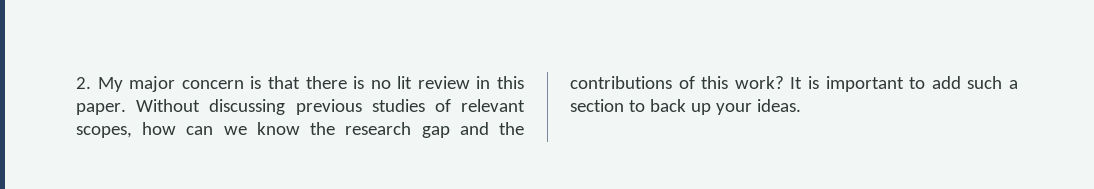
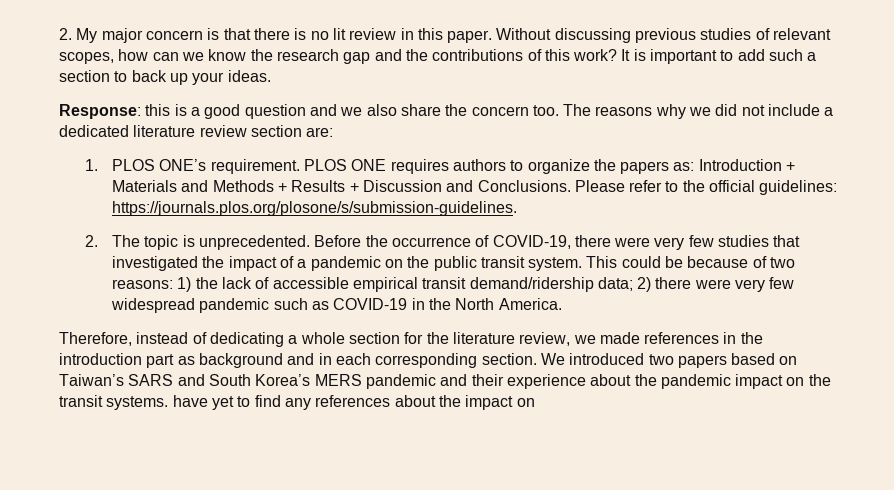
+ Response: this is a good question and we also share the concern too. The reasons why we did not include a dedicated literature review section are:
+ 1. PLOS ONE’s requirement. PLOS ONE requires authors to organize the papers as: Introduction + Materials and Methods + Results + Discussion and Conclusions. Please refer to the official guidelines: https://journals.plos.org/plosone/s/submission-guidelines.
+ 2. The topic is unprecedented. Before the occurrence of COVID-19, there were very few studies that investigated the impact of a pandemic on the public transit system. This could be because of two reasons: 1) the lack of accessible empirical transit demand/ridership data; 2) there were very few widespread pandemic such as COVID-19 in the North America.
+ Therefore, instead of dedicating a whole section for the literature review, we made references in the introduction part as background and in each corresponding section. We introduced two papers based on Taiwan’s SARS and South Korea’s MERS pandemic and their experience about the pandemic impact on the transit systems. have yet to find any references about the impact on

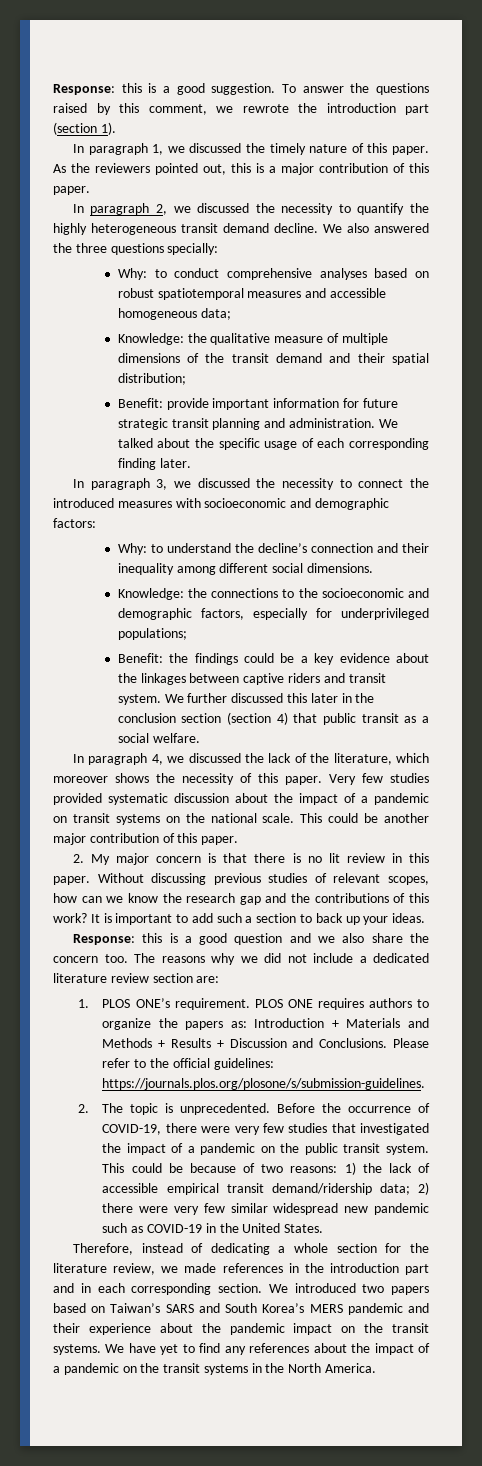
+ Response: this is a good suggestion. To answer the questions raised by this comment, we rewrote the introduction part (section 1).
+ In paragraph 1, we discussed the timely nature of this paper. As the reviewers pointed out, this is a major contribution of this paper.
+ In paragraph 2, we discussed the necessity to quantify the highly heterogeneous transit demand decline. We also answered the three questions specially:
+ Why: to conduct comprehensive analyses based on robust spatiotemporal measures and accessible homogeneous data;
+ Knowledge: the qualitative measure of multiple dimensions of the transit demand and their spatial distribution;
+ Benefit: provide important information for future strategic transit planning and administration. We talked about the specific usage of each corresponding finding later.
+ In paragraph 3, we discussed the necessity to connect the introduced measures with socioeconomic and demographic factors:
+ Why: to understand the decline’s connection and their inequality among different social dimensions.
+ Knowledge: the connections to the socioeconomic and demographic factors, especially for underprivileged populations;
+ Benefit: the findings could be a key evidence about the linkages between captive riders and transit system. We further discussed this later in the conclusion section (section 4) that public transit as a social welfare.
+ In paragraph 4, we discussed the lack of the literature, which moreover shows the necessity of this paper. Very few studies provided systematic discussion about the impact of a pandemic on transit systems on the national scale. This could be another major contribution of this paper.
- This could be because of two reasons: 1) the lack of accessible empirical transit demand/ridership data; 2) there were very few widespread pandemic such as COVID-19 in the North America.
+ This could be because of two reasons: 1) the lack of accessible empirical transit demand/ridership data; 2) there were very few similar widespread new pandemic such as COVID-19 in the United States.
- Therefore, instead of dedicating a whole section for the literature review, we made references in the introduction part as background and in each corresponding section.
+ Therefore, instead of dedicating a whole section for the literature review, we made references in the introduction part and in each corresponding section.
- We introduced two papers based on Taiwan’s SARS and South Korea’s MERS pandemic and their experience about the pandemic impact on the transit systems. have yet to find any references about the impact on
+ We introduced two papers based on Taiwan’s SARS and South Korea’s MERS pandemic and their experience about the pandemic impact on the transit systems. We have yet to find any references about the impact of a pandemic on the transit systems in the North America.

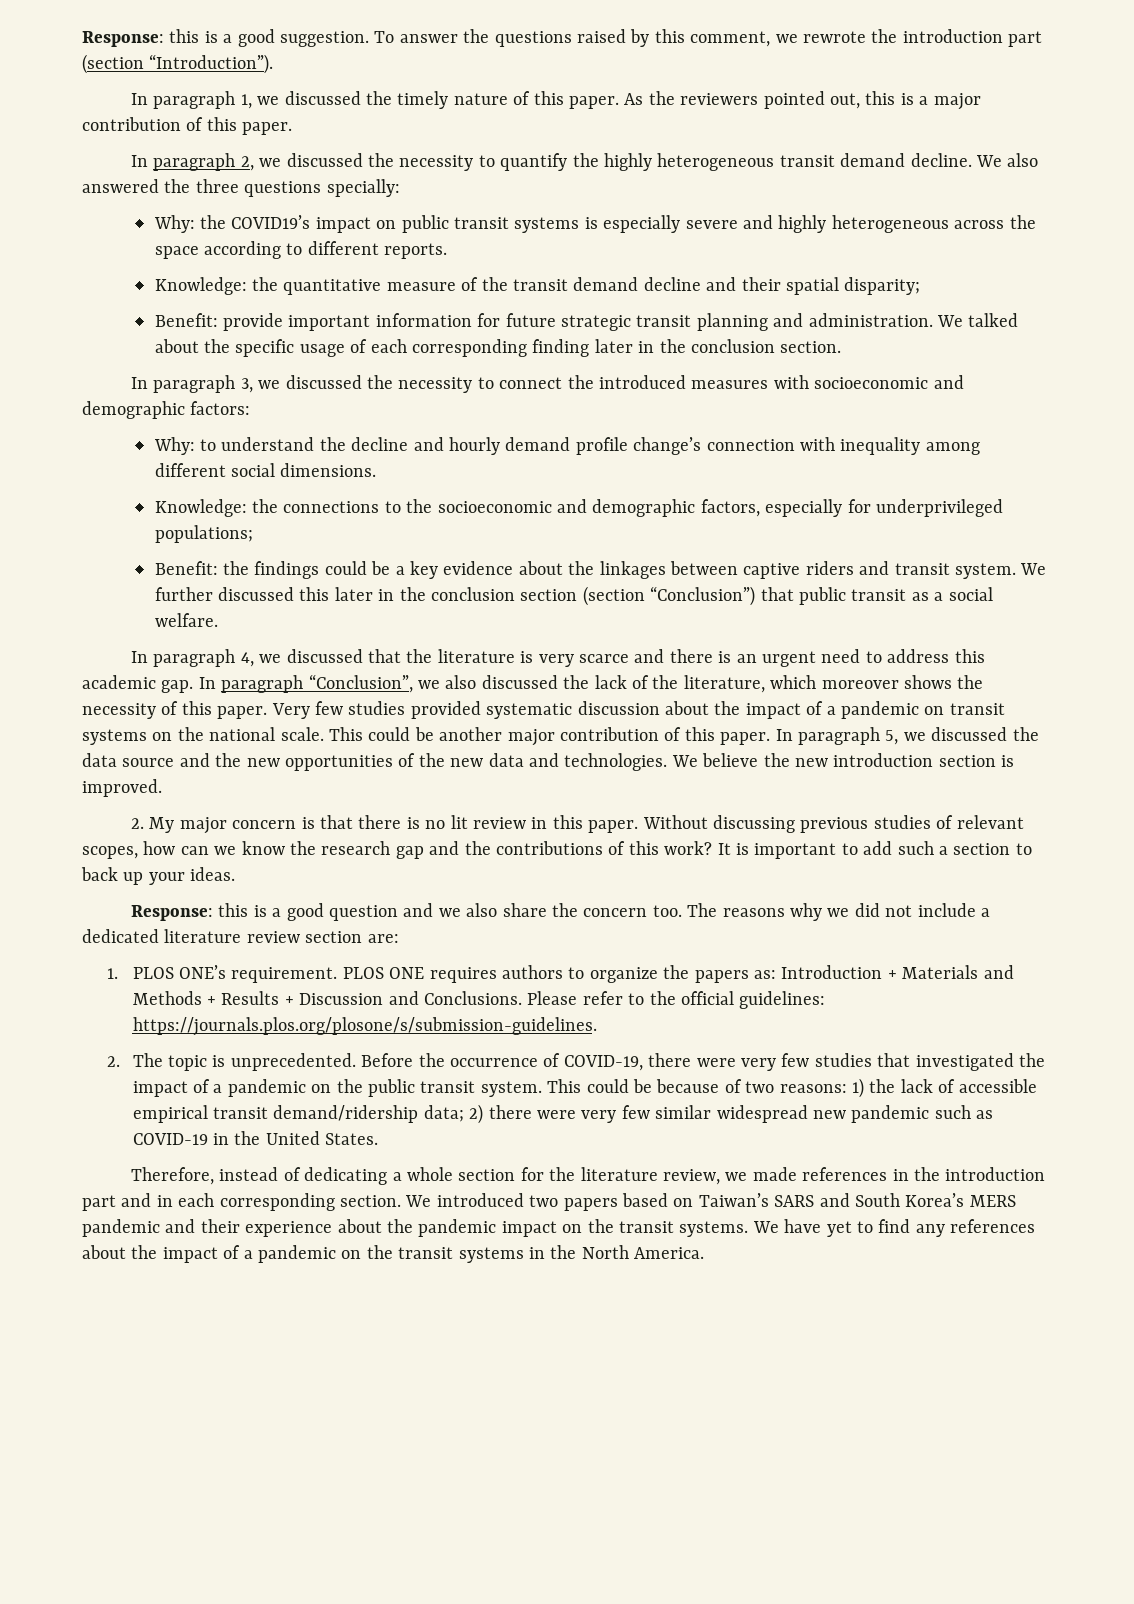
- To answer the questions raised by this comment, we rewrote the introduction part (section 1).
+ To answer the questions raised by this comment, we rewrote the introduction part (section “Introduction”).
- Why: to conduct comprehensive analyses based on robust spatiotemporal measures and accessible homogeneous data;
- Knowledge: the qualitative measure of multiple dimensions of the transit demand and their spatial distribution;
+ Why: the COVID19’s impact on public transit systems is especially severe and highly heterogeneous across the space according to different reports.
+ Knowledge: the quantitative measure of the transit demand decline and their spatial disparity;
- We talked about the specific usage of each corresponding finding later.
+ We talked about the specific usage of each corresponding finding later in the conclusion section.
- Why: to understand the decline’s connection and their inequality among different social dimensions.
+ Why: to understand the decline and hourly demand profile change’s connection with inequality among different social dimensions.
- We further discussed this later in the conclusion section (section 4) that public transit as a social welfare.
+ We further discussed this later in the conclusion section (section “Conclusion”) that public transit as a social welfare.
- In paragraph 4, we discussed the lack of the literature, which moreover shows the necessity of this paper.
+ In paragraph 4, we discussed that the literature is very scarce and there is an urgent need to address this academic gap. In paragraph “Conclusion”, we also discussed the lack of the literature, which moreover shows the necessity of this paper.
+ In paragraph 5, we discussed the data source and the new opportunities of the new data and technologies. We believe the new introduction section is improved.

